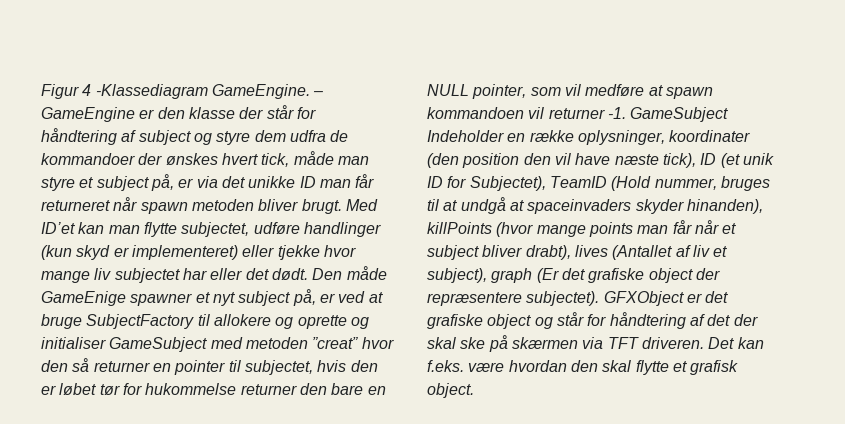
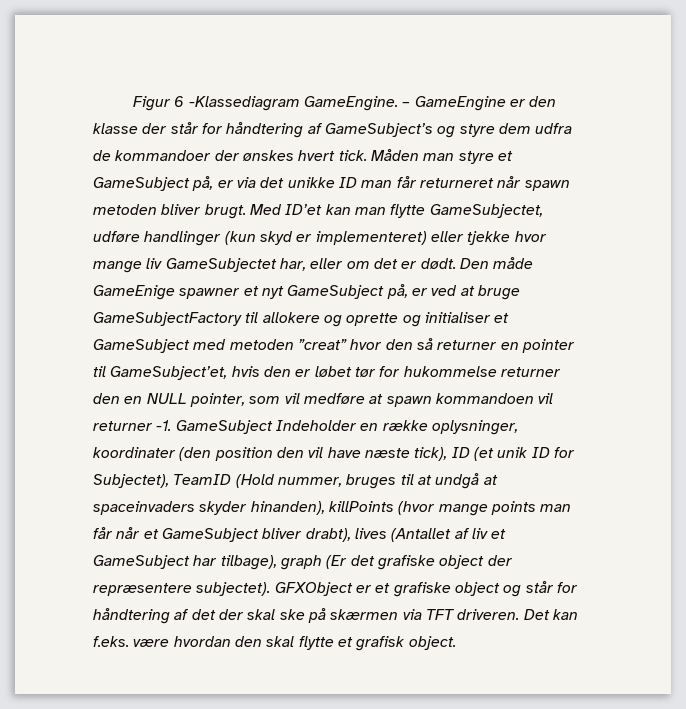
- Figur 4 -Klassediagram GameEngine.
+ Figur 6 -Klassediagram GameEngine.
- – GameEngine er den klasse der står for håndtering af subject og styre dem udfra de kommandoer der ønskes hvert tick, måde man styre et subject på, er via det unikke ID man får returneret når spawn metoden bliver brugt.
+ – GameEngine er den klasse der står for håndtering af GameSubject’s og styre dem udfra de kommandoer der ønskes hvert tick. Måden man styre et GameSubject på, er via det unikke ID man får returneret når spawn metoden bliver brugt.
- Med ID’et kan man flytte subjectet, udføre handlinger (kun skyd er implementeret) eller tjekke hvor mange liv subjectet har eller det dødt.
+ Med ID’et kan man flytte GameSubjectet, udføre handlinger (kun skyd er implementeret) eller tjekke hvor mange liv GameSubjectet har, eller om det er dødt.
- Den måde GameEnige spawner et nyt subject på, er ved at bruge SubjectFactory til allokere og oprette og initialiser GameSubject med metoden ”creat” hvor den så returner en pointer til subjectet, hvis den er løbet tør for hukommelse returner den bare en NULL pointer, som vil medføre at spawn kommandoen vil returner -1.
+ Den måde GameEnige spawner et nyt GameSubject på, er ved at bruge GameSubjectFactory til allokere og oprette og initialiser et GameSubject med metoden ”creat” hvor den så returner en pointer til GameSubject’et, hvis den er løbet tør for hukommelse returner den en NULL pointer, som vil medføre at spawn kommandoen vil returner -1.
- GameSubject Indeholder en række oplysninger, koordinater (den position den vil have næste tick), ID (et unik ID for Subjectet), TeamID (Hold nummer, bruges til at undgå at spaceinvaders skyder hinanden), killPoints (hvor mange points man får når et subject bliver drabt), lives (Antallet af liv et subject), graph (Er det grafiske object der repræsentere subjectet).
+ GameSubject Indeholder en række oplysninger, koordinater (den position den vil have næste tick), ID (et unik ID for Subjectet), TeamID (Hold nummer, bruges til at undgå at spaceinvaders skyder hinanden), killPoints (hvor mange points man får når et GameSubject bliver drabt), lives (Antallet af liv et GameSubject har tilbage), graph (Er det grafiske object der repræsentere subjectet).
- GFXObject er det grafiske object og står for håndtering af det der skal ske på skærmen via TFT driveren.
+ GFXObject er et grafiske object og står for håndtering af det der skal ske på skærmen via TFT driveren.

